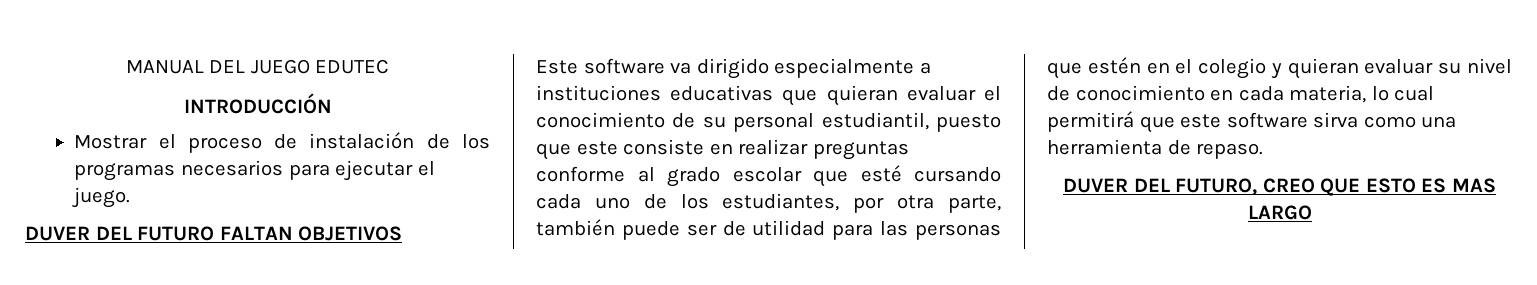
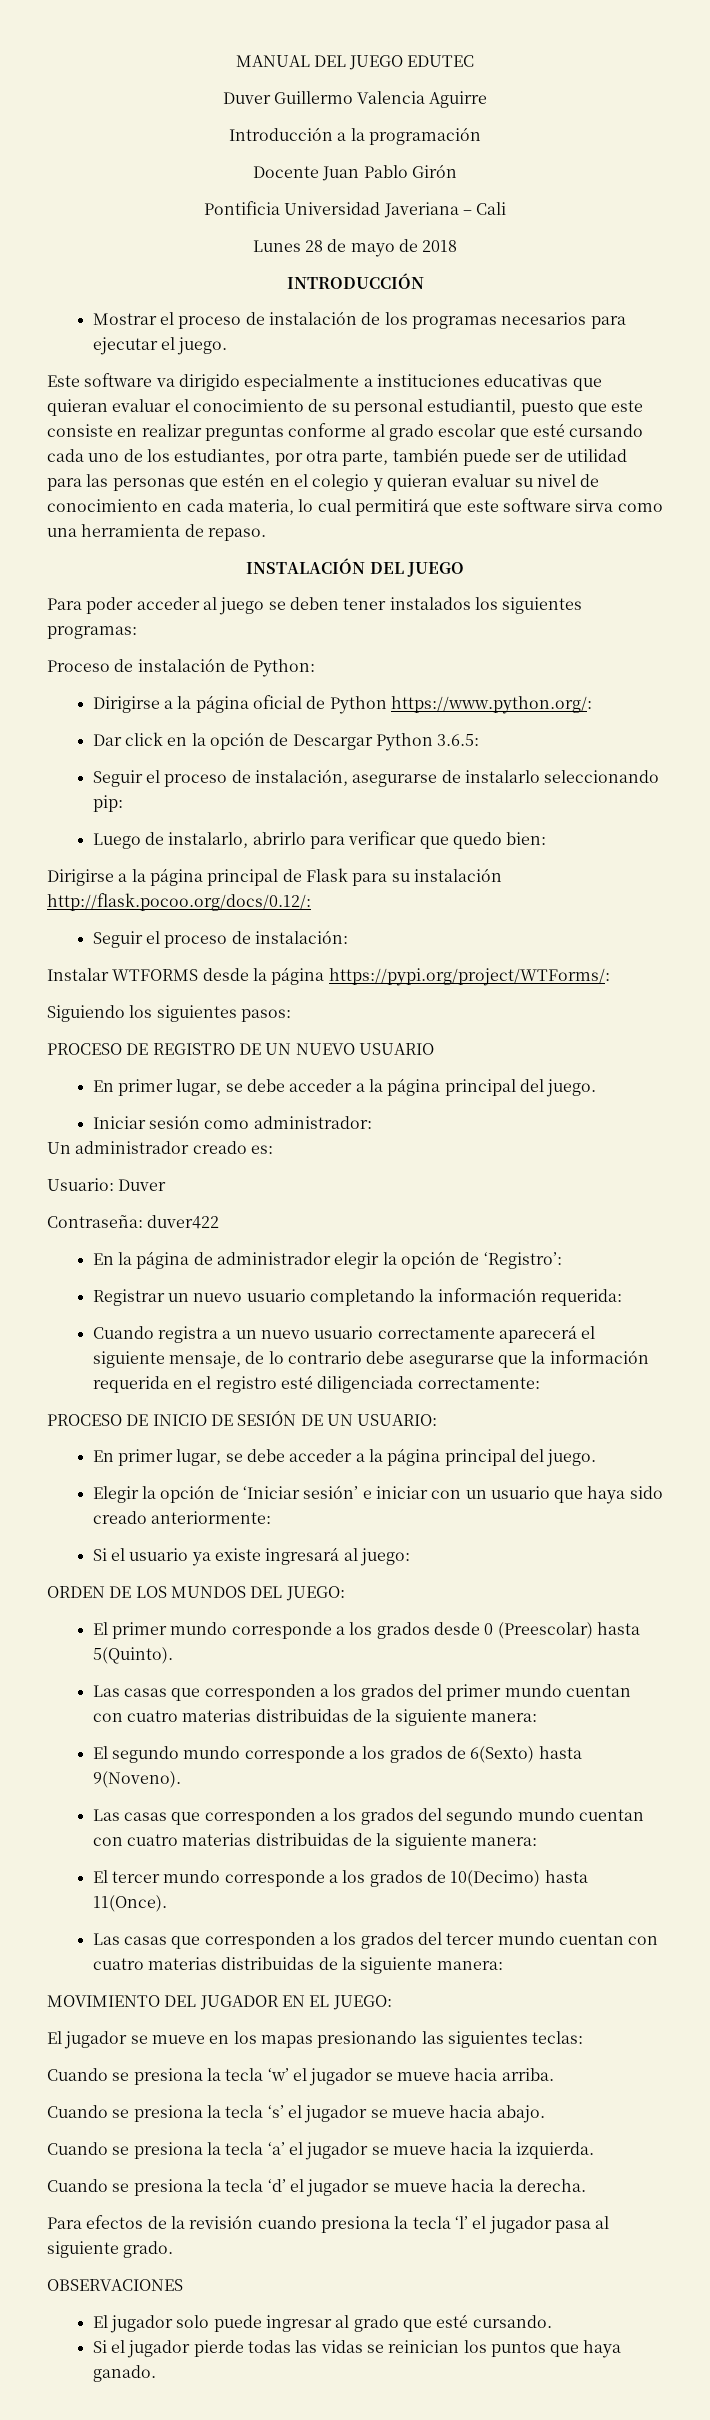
+ Duver Guillermo Valencia Aguirre
+ Introducción a la programación
+ Docente Juan Pablo Girón
+ Pontificia Universidad Javeriana – Cali
+ Lunes 28 de mayo de 2018
- DUVER DEL FUTURO FALTAN OBJETIVOS
- DUVER DEL FUTURO, CREO QUE ESTO ES MAS LARGO
+ INSTALACIÓN DEL JUEGO
+ Para poder acceder al juego se deben tener instalados los siguientes programas:
+ Proceso de instalación de Python:
+ Dirigirse a la página oficial de Python https://www.python.org/:
+ Dar click en la opción de Descargar Python 3.6.5:
+ Seguir el proceso de instalación, asegurarse de instalarlo seleccionando pip:
+ Luego de instalarlo, abrirlo para verificar que quedo bien:
+ Dirigirse a la página principal de Flask para su instalación http://flask.pocoo.org/docs/0.12/:
+ Seguir el proceso de instalación:
+ Instalar WTFORMS desde la página https://pypi.org/project/WTForms/:
+ Siguiendo los siguientes pasos:
+ PROCESO DE REGISTRO DE UN NUEVO USUARIO
+ En primer lugar, se debe acceder a la página principal del juego.
+ Iniciar sesión como administrador:
+ Un administrador creado es:
+ Usuario: Duver
+ Contraseña: duver422
+ En la página de administrador elegir la opción de ‘Registro’:
+ Registrar un nuevo usuario completando la información requerida:
+ Cuando registra a un nuevo usuario correctamente aparecerá el siguiente mensaje, de lo contrario debe asegurarse que la información requerida en el registro esté diligenciada correctamente:
+ PROCESO DE INICIO DE SESIÓN DE UN USUARIO:
+ En primer lugar, se debe acceder a la página principal del juego.
+ Elegir la opción de ‘Iniciar sesión’ e iniciar con un usuario que haya sido creado anteriormente:
+ Si el usuario ya existe ingresará al juego:
+ ORDEN DE LOS MUNDOS DEL JUEGO:
+ El primer mundo corresponde a los grados desde 0 (Preescolar) hasta 5(Quinto).
+ Las casas que corresponden a los grados del primer mundo cuentan con cuatro materias distribuidas de la siguiente manera:
+ El segundo mundo corresponde a los grados de 6(Sexto) hasta 9(Noveno).
+ Las casas que corresponden a los grados del segundo mundo cuentan con cuatro materias distribuidas de la siguiente manera:
+ El tercer mundo corresponde a los grados de 10(Decimo) hasta 11(Once).
+ Las casas que corresponden a los grados del tercer mundo cuentan con cuatro materias distribuidas de la siguiente manera:
+ MOVIMIENTO DEL JUGADOR EN EL JUEGO:
+ El jugador se mueve en los mapas presionando las siguientes teclas:
+ Cuando se presiona la tecla ‘w’ el jugador se mueve hacia arriba.
+ Cuando se presiona la tecla ‘s’ el jugador se mueve hacia abajo.
+ Cuando se presiona la tecla ‘a’ el jugador se mueve hacia la izquierda.
+ Cuando se presiona la tecla ‘d’ el jugador se mueve hacia la derecha.
+ Para efectos de la revisión cuando presiona la tecla ‘l’ el jugador pasa al siguiente grado.
+ OBSERVACIONES
+ El jugador solo puede ingresar al grado que esté cursando.
+ Si el jugador pierde todas las vidas se reinician los puntos que haya ganado.

